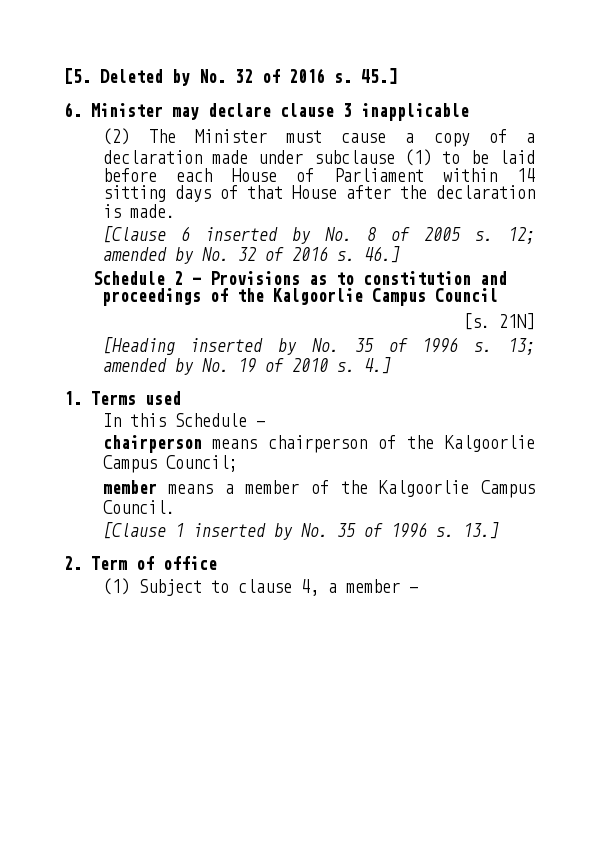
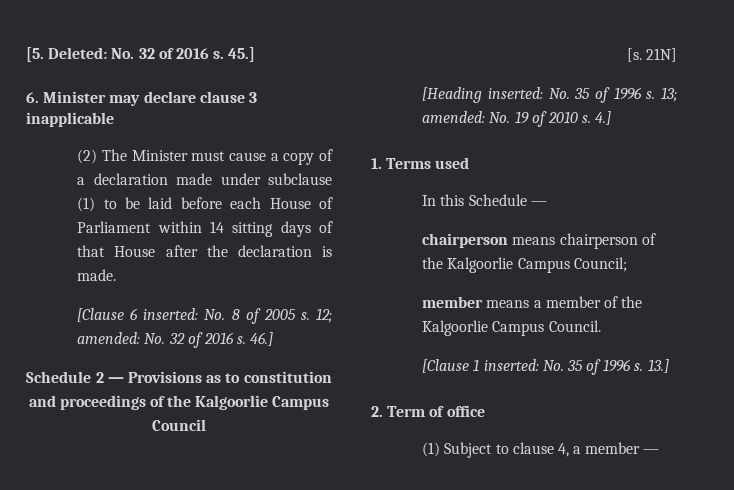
- [5. Deleted by No. 32 of 2016 s.
+ [5. Deleted: No. 32 of 2016 s.
- [Clause 6 inserted by No. 8 of 2005 s.
+ [Clause 6 inserted: No. 8 of 2005 s.
- 12; amended by No. 32 of 2016 s.
+ 12; amended: No. 32 of 2016 s.
- [Heading inserted by No. 35 of 1996 s.
+ [Heading inserted: No. 35 of 1996 s.
- 13; amended by No. 19 of 2010 s.
+ 13; amended: No. 19 of 2010 s.
- [Clause 1 inserted by No. 35 of 1996 s.
+ [Clause 1 inserted: No. 35 of 1996 s.

